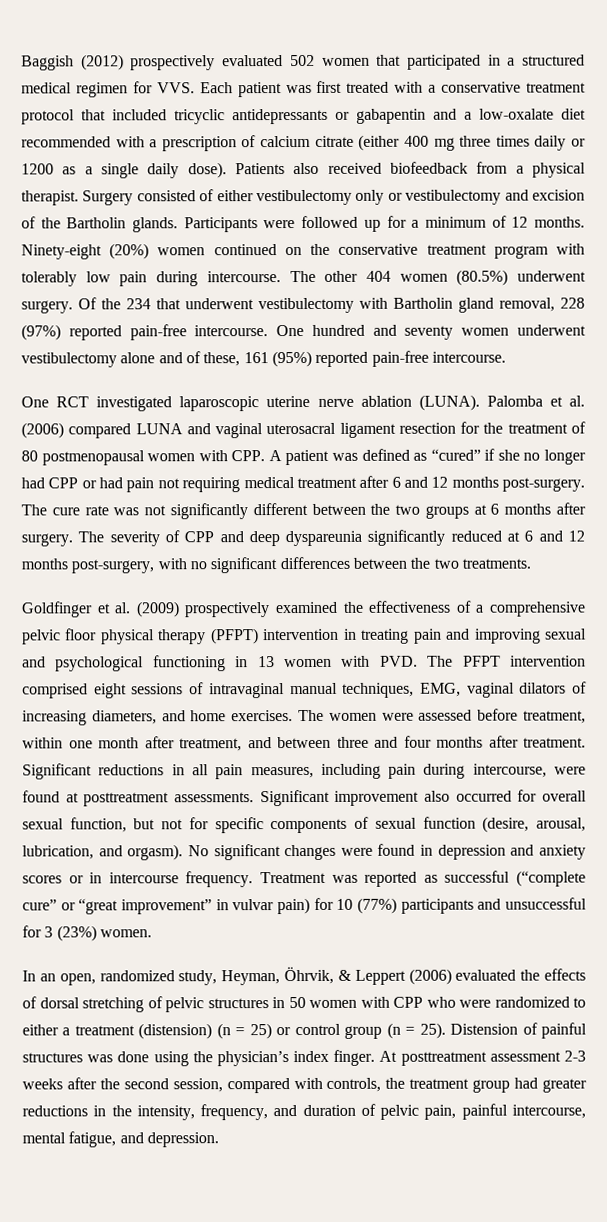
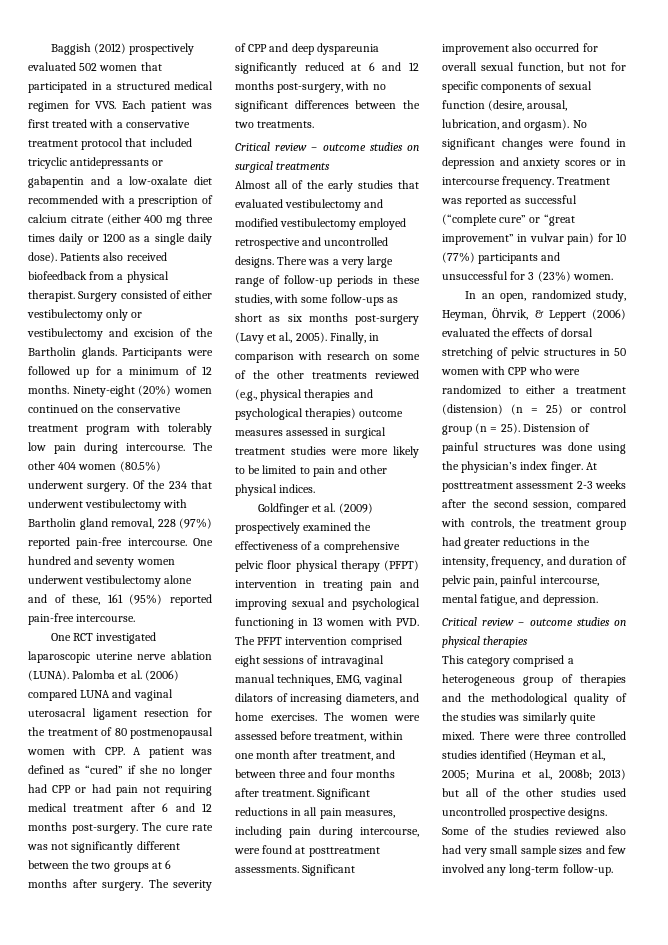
+ Critical review – outcome studies on surgical treatments
+ Almost all of the early studies that evaluated vestibulectomy and modified vestibulectomy employed retrospective and uncontrolled designs. There was a very large range of follow-up periods in these studies, with some follow-ups as short as six months post-surgery (Lavy et al., 2005). Finally, in comparison with research on some of the other treatments reviewed (e.g., physical therapies and psychological therapies) outcome measures assessed in surgical treatment studies were more likely to be limited to pain and other physical indices.
+ Critical review – outcome studies on physical therapies
+ This category comprised a heterogeneous group of therapies and the methodological quality of the studies was similarly quite mixed. There were three controlled studies identified (Heyman et al., 2005; Murina et al., 2008b; 2013) but all of the other studies used uncontrolled prospective designs. Some of the studies reviewed also had very small sample sizes and few involved any long-term follow-up.

